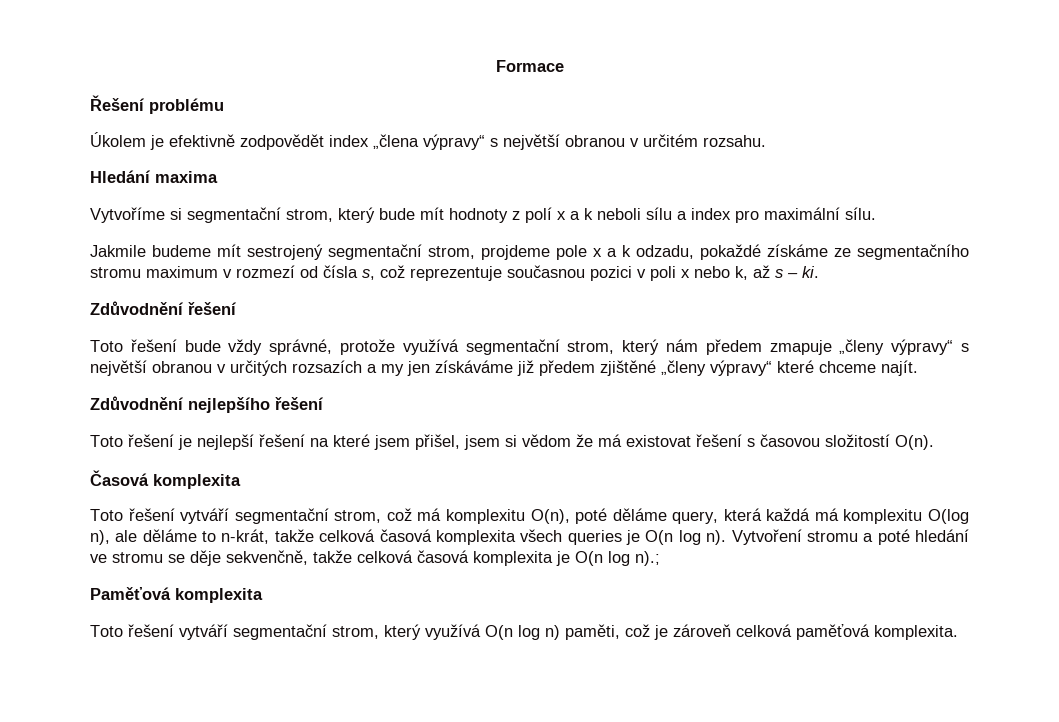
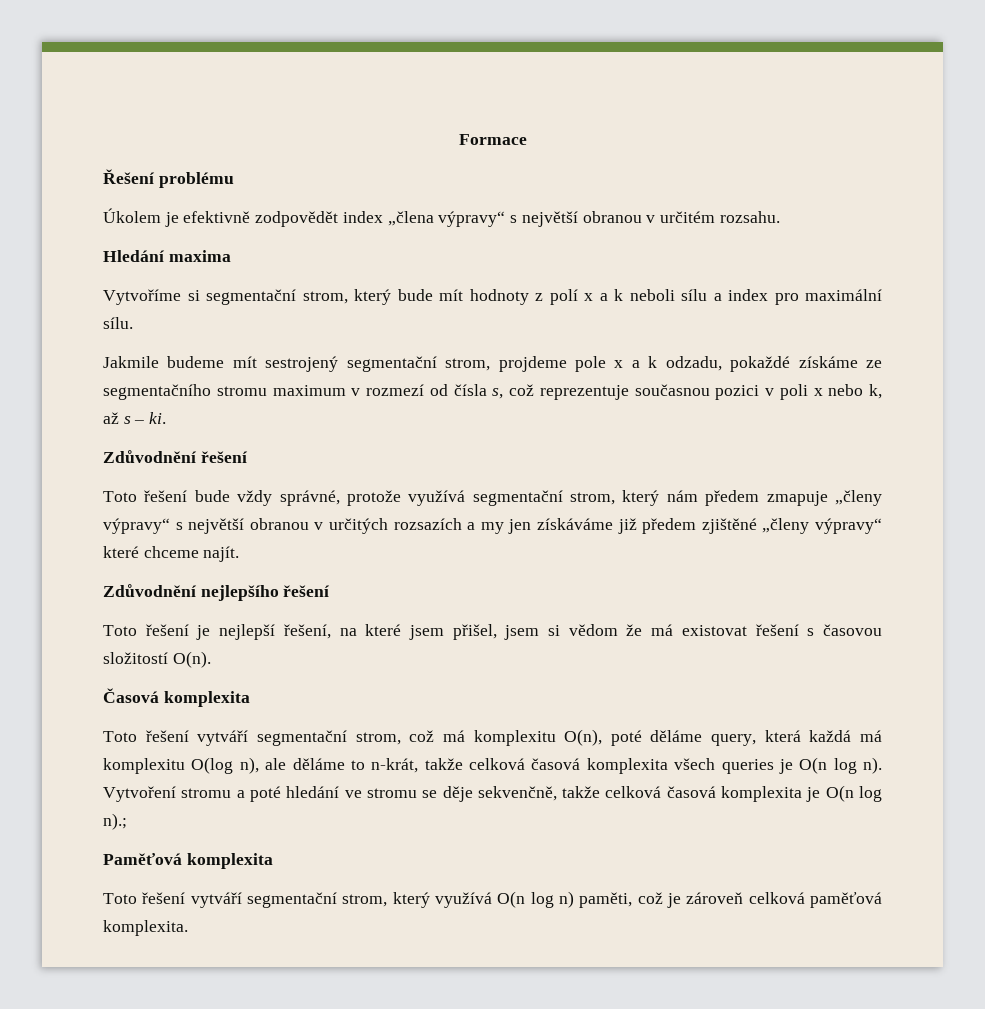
- Toto řešení je nejlepší řešení na které jsem přišel, jsem si vědom že má existovat řešení s časovou složitostí O(n).
+ Toto řešení je nejlepší řešení, na které jsem přišel, jsem si vědom že má existovat řešení s časovou složitostí O(n).

